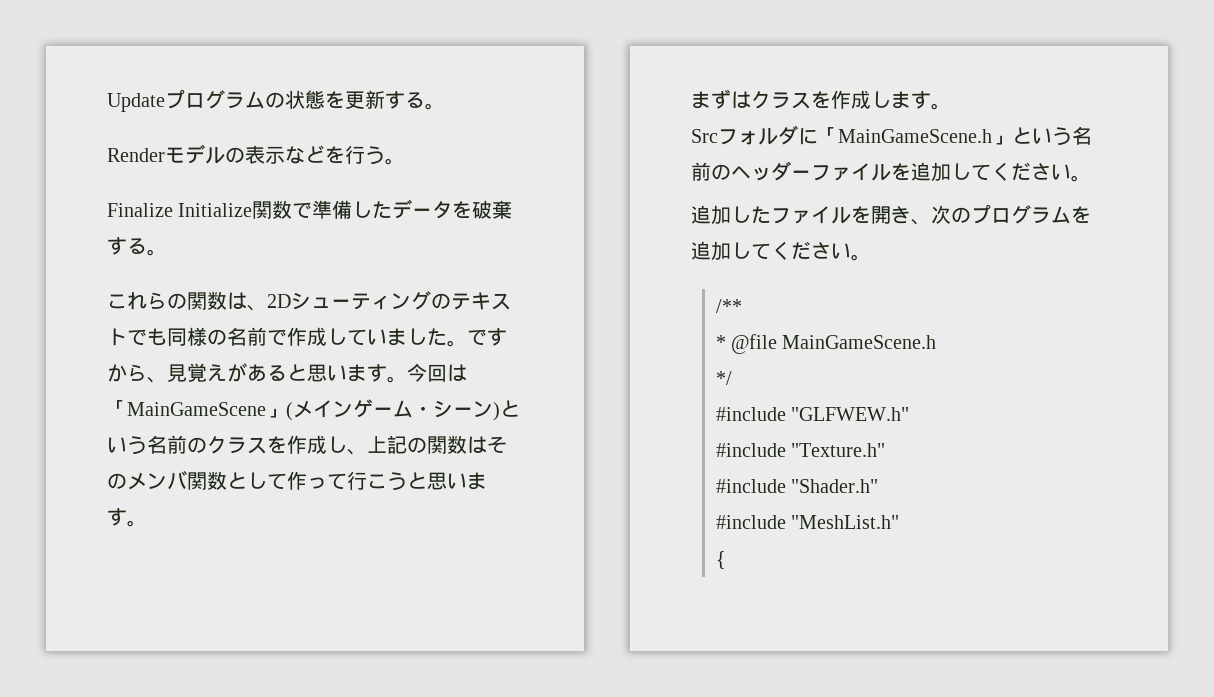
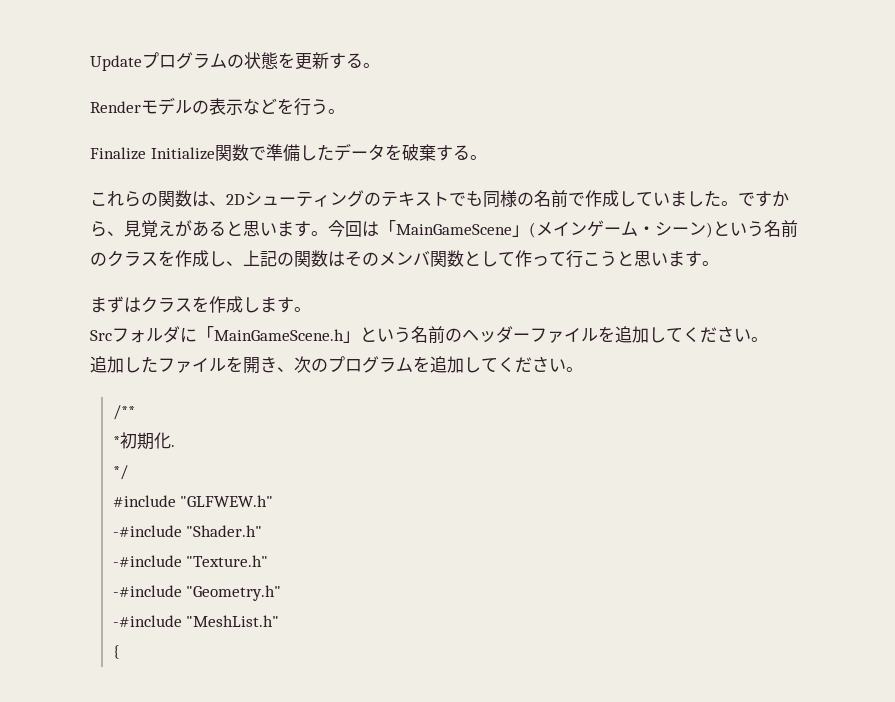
- * @file MainGameScene.h
+ *初期化.
- #include "Texture.h"
- #include "Shader.h"
- #include "MeshList.h"
+ -#include "Shader.h"
+ -#include "Texture.h"
+ -#include "Geometry.h"
+ -#include "MeshList.h"

